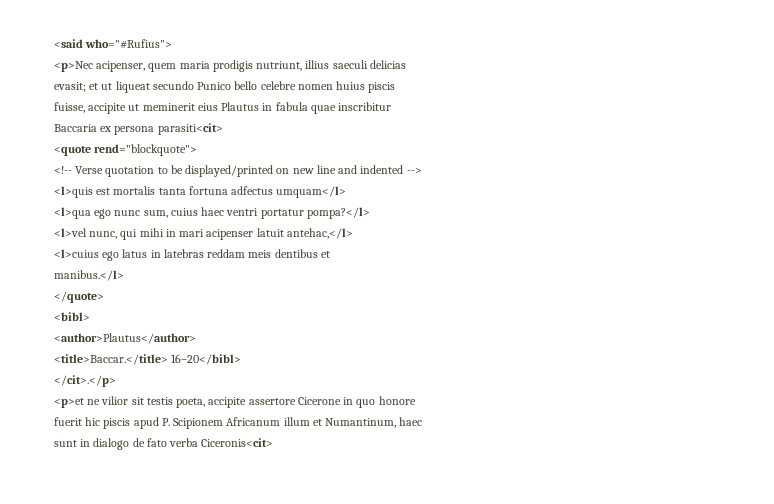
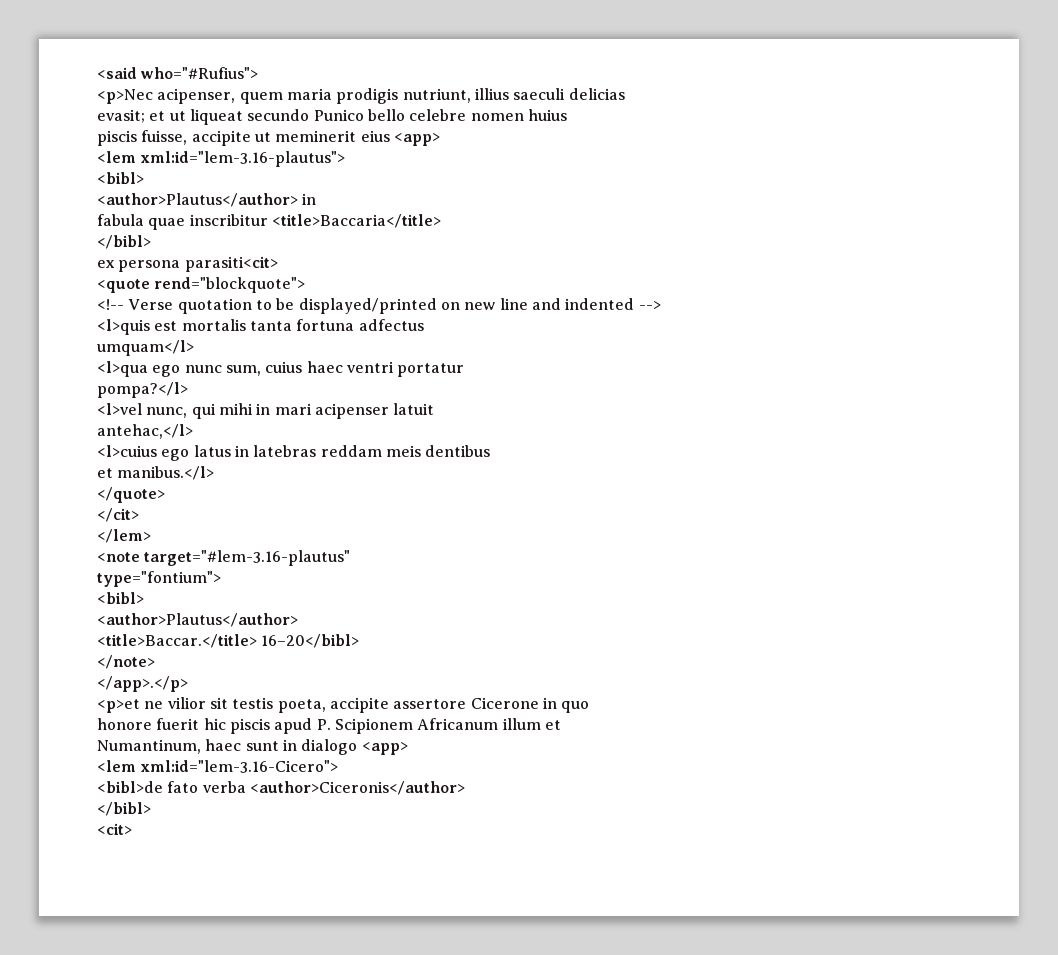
- evasit; et ut liqueat secundo Punico bello celebre nomen huius piscis
- fuisse, accipite ut meminerit eius Plautus in fabula quae inscribitur
- Baccaria ex persona parasiti<cit>
+ evasit; et ut liqueat secundo Punico bello celebre nomen huius
+ piscis fuisse, accipite ut meminerit eius <app>
+ <lem xml:id="lem-3.16-plautus">
+ <bibl>
+ <author>Plautus</author> in
+ fabula quae inscribitur <title>Baccaria</title>
+ </bibl>
+ ex persona parasiti<cit>
- <l>quis est mortalis tanta fortuna adfectus umquam</l>
+ <l>quis est mortalis tanta fortuna adfectus
+ umquam</l>
- <l>qua ego nunc sum, cuius haec ventri portatur pompa?</l>
+ <l>qua ego nunc sum, cuius haec ventri portatur
+ pompa?</l>
- <l>vel nunc, qui mihi in mari acipenser latuit antehac,</l>
+ <l>vel nunc, qui mihi in mari acipenser latuit
+ antehac,</l>
- <l>cuius ego latus in latebras reddam meis dentibus et
- manibus.</l>
+ <l>cuius ego latus in latebras reddam meis dentibus
+ et manibus.</l>
+ </cit>
+ </lem>
+ <note target="#lem-3.16-plautus"
+ type="fontium">
- </cit>.</p>
+ </note>
+ </app>.</p>
- <p>et ne vilior sit testis poeta, accipite assertore Cicerone in quo honore
- fuerit hic piscis apud P. Scipionem Africanum illum et Numantinum, haec
- sunt in dialogo de fato verba Ciceronis<cit>
+ <p>et ne vilior sit testis poeta, accipite assertore Cicerone in quo
+ honore fuerit hic piscis apud P. Scipionem Africanum illum et
+ Numantinum, haec sunt in dialogo <app>
+ <lem xml:id="lem-3.16-Cicero">
+ <bibl>de fato verba <author>Ciceronis</author>
+ </bibl>
+ <cit>

